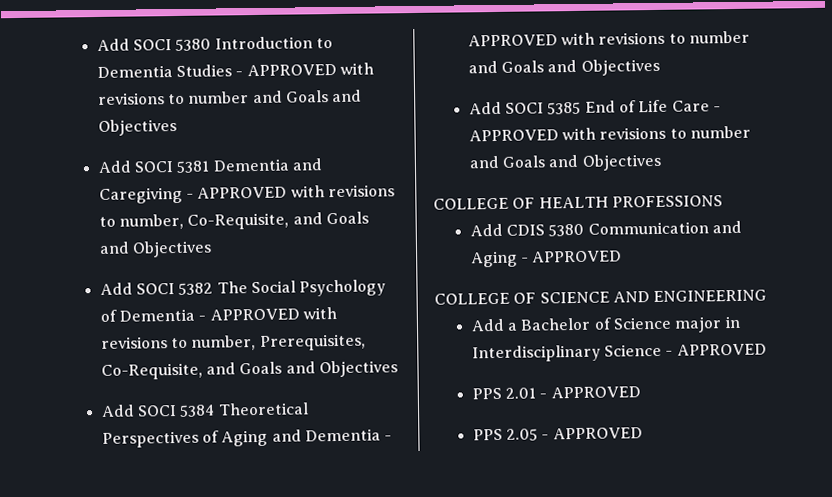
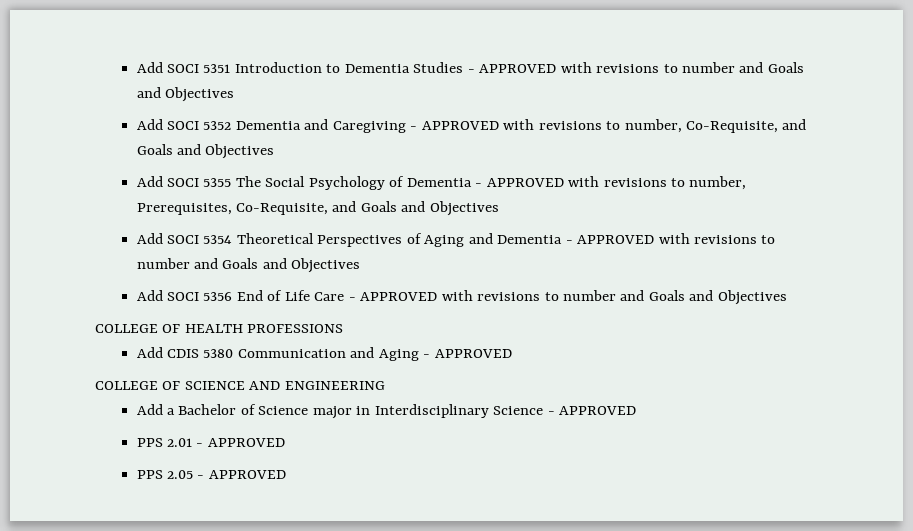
- Add SOCI 5380 Introduction to Dementia Studies - APPROVED with revisions to number and Goals and Objectives
+ Add SOCI 5351 Introduction to Dementia Studies - APPROVED with revisions to number and Goals and Objectives
- Add SOCI 5381 Dementia and Caregiving - APPROVED with revisions to number, Co-Requisite, and Goals and Objectives
+ Add SOCI 5352 Dementia and Caregiving - APPROVED with revisions to number, Co-Requisite, and Goals and Objectives
- Add SOCI 5382 The Social Psychology of Dementia - APPROVED with revisions to number, Prerequisites, Co-Requisite, and Goals and Objectives
+ Add SOCI 5355 The Social Psychology of Dementia - APPROVED with revisions to number, Prerequisites, Co-Requisite, and Goals and Objectives
- Add SOCI 5384 Theoretical Perspectives of Aging and Dementia - APPROVED with revisions to number and Goals and Objectives
+ Add SOCI 5354 Theoretical Perspectives of Aging and Dementia - APPROVED with revisions to number and Goals and Objectives
- Add SOCI 5385 End of Life Care - APPROVED with revisions to number and Goals and Objectives
+ Add SOCI 5356 End of Life Care - APPROVED with revisions to number and Goals and Objectives

